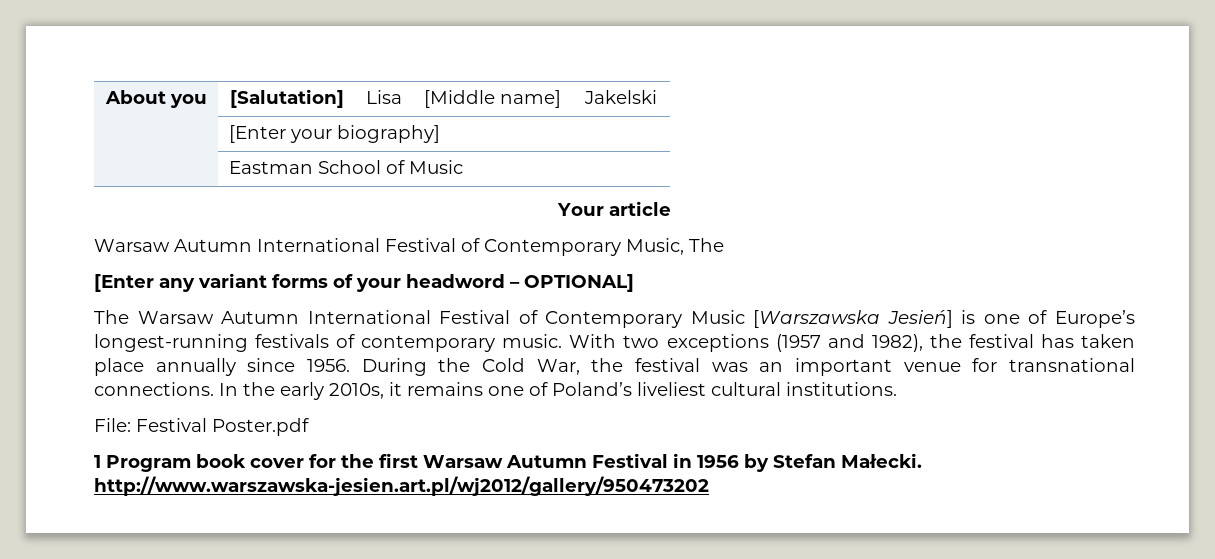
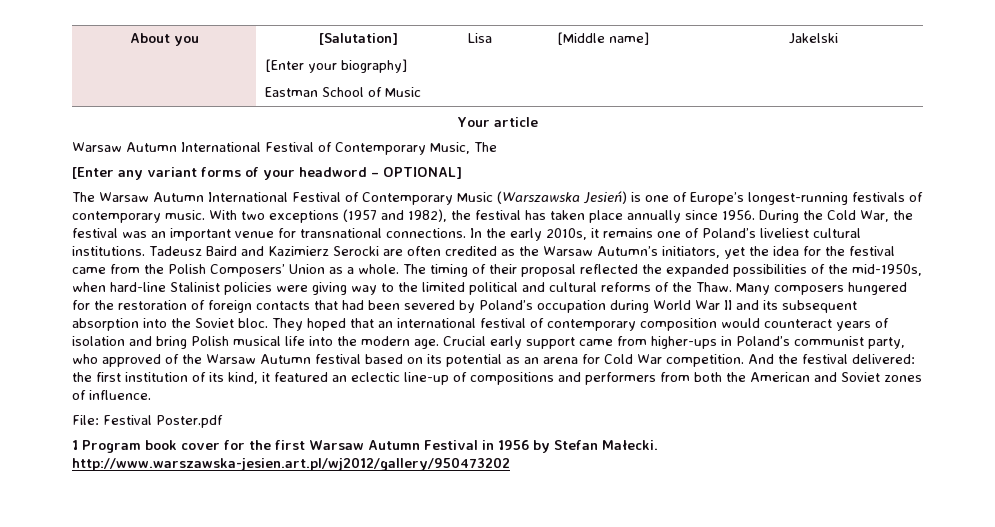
- The Warsaw Autumn International Festival of Contemporary Music [Warszawska Jesień] is one of Europe’s longest-running festivals of contemporary music.
+ The Warsaw Autumn International Festival of Contemporary Music (Warszawska Jesień) is one of Europe’s longest-running festivals of contemporary music.
+ Tadeusz Baird and Kazimierz Serocki are often credited as the Warsaw Autumn’s initiators, yet the idea for the festival came from the Polish Composers’ Union as a whole. The timing of their proposal reflected the expanded possibilities of the mid-1950s, when hard-line Stalinist policies were giving way to the limited political and cultural reforms of the Thaw. Many composers hungered for the restoration of foreign contacts that had been severed by Poland’s occupation during World War II and its subsequent absorption into the Soviet bloc. They hoped that an international festival of contemporary composition would counteract years of isolation and bring Polish musical life into the modern age. Crucial early support came from higher-ups in Poland’s communist party, who approved of the Warsaw Autumn festival based on its potential as an arena for Cold War competition. And the festival delivered: the first institution of its kind, it featured an eclectic line-up of compositions and performers from both the American and Soviet zones of influence.

